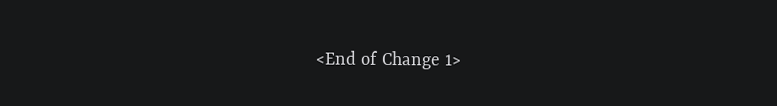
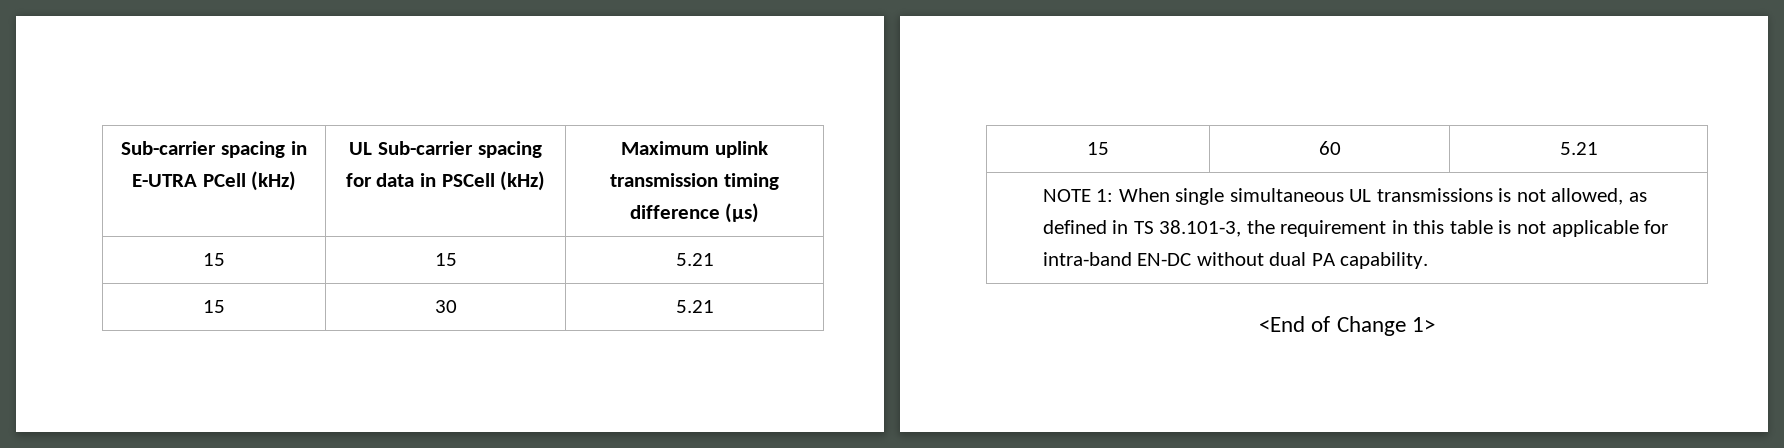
+ Sub-carrier spacing in E-UTRA PCell (kHz) | UL Sub-carrier spacing for data in PSCell (kHz) | Maximum uplink transmission timing difference (µs)
+ 15 | 15 | 5.21
+ 15 | 30 | 5.21
+ 15 | 60 | 5.21
+ NOTE 1: When single simultaneous UL transmissions is not allowed, as defined in TS 38.101-3, the requirement in this table is not applicable for intra-band EN-DC without dual PA capability.

